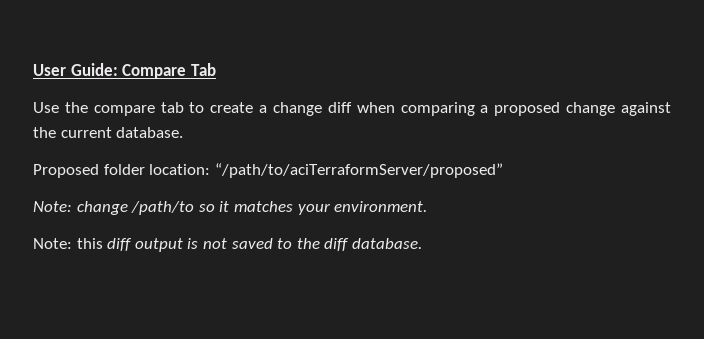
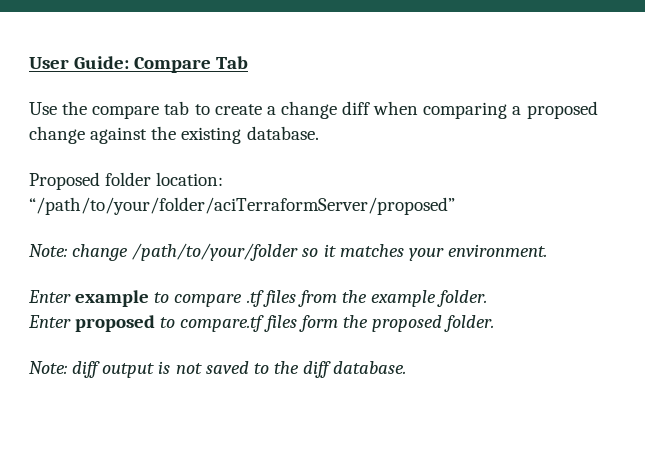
- Use the compare tab to create a change diff when comparing a proposed change against the current database.
+ Use the compare tab to create a change diff when comparing a proposed change against the existing database.
- Proposed folder location: “/path/to/aciTerraformServer/proposed”
+ Proposed folder location: “/path/to/your/folder/aciTerraformServer/proposed”
- Note: change /path/to so it matches your environment.
+ Note: change /path/to/your/folder so it matches your environment.
- Note: this diff output is not saved to the diff database.
+ Enter example to compare .tf files from the example folder.
+ Enter proposed to compare.tf files form the proposed folder.
+ Note: diff output is not saved to the diff database.

